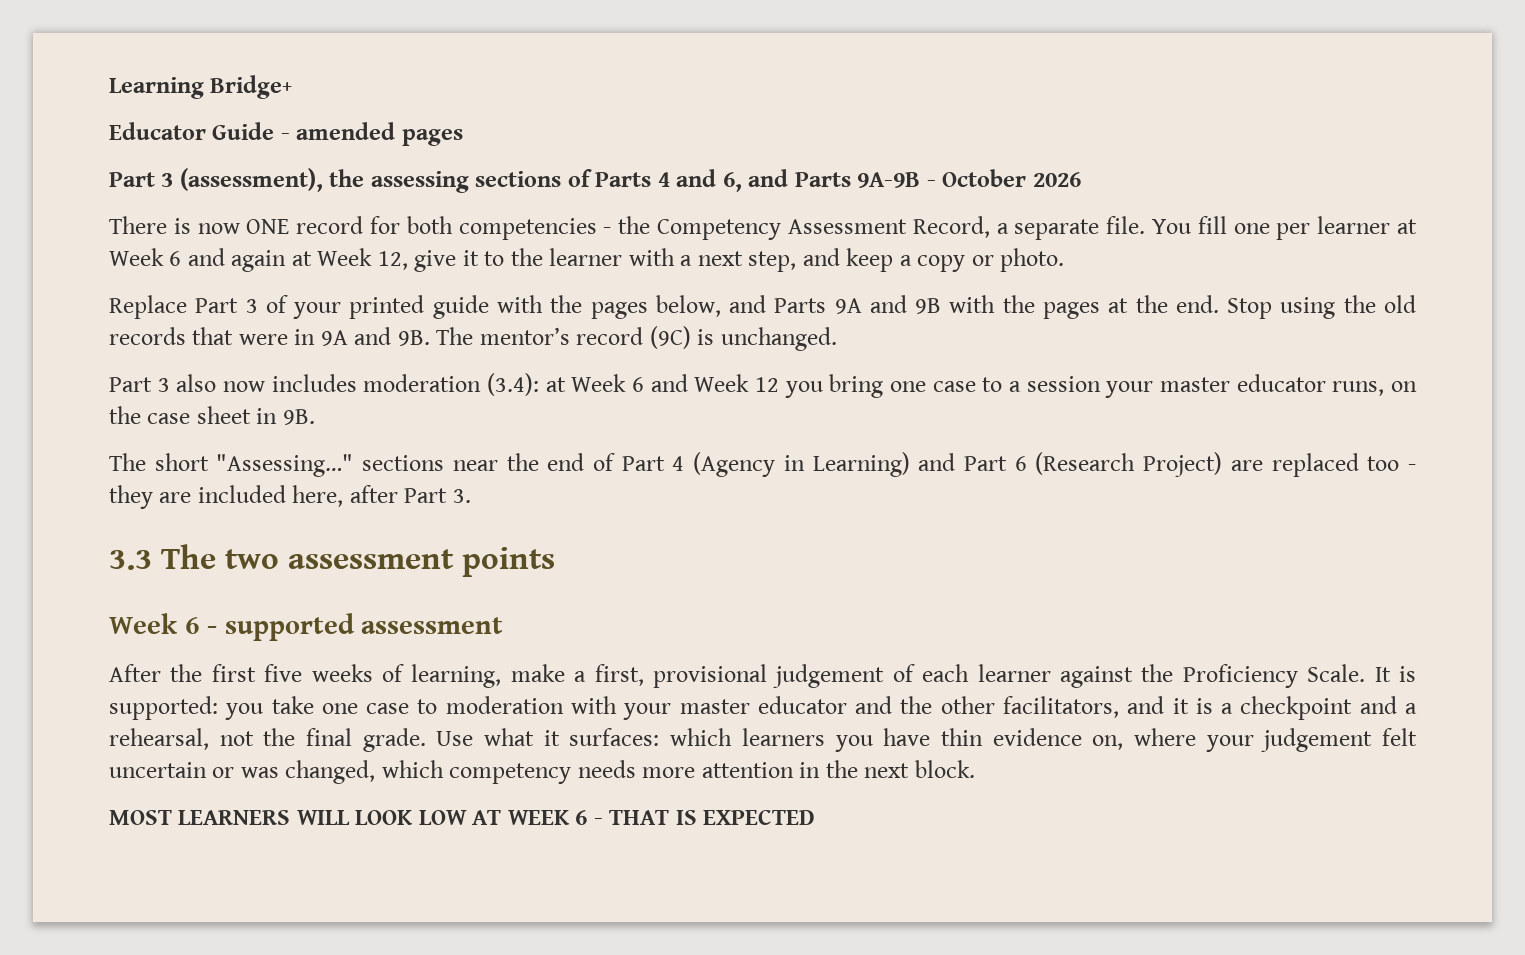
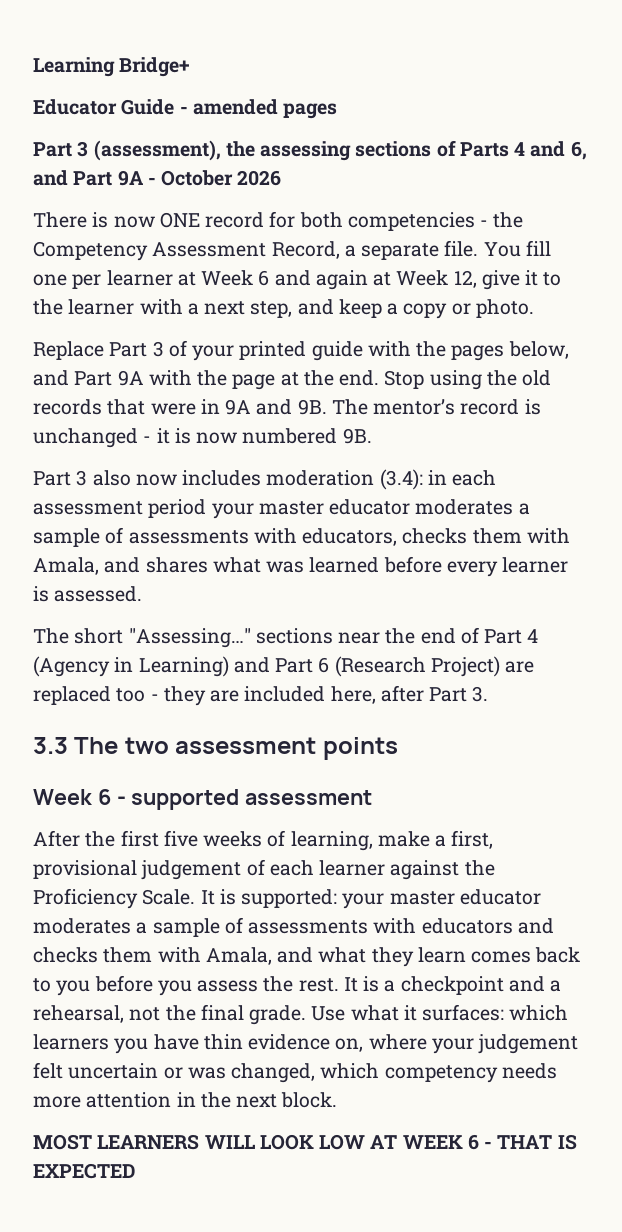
- Part 3 (assessment), the assessing sections of Parts 4 and 6, and Parts 9A-9B - October 2026
+ Part 3 (assessment), the assessing sections of Parts 4 and 6, and Part 9A - October 2026
- Replace Part 3 of your printed guide with the pages below, and Parts 9A and 9B with the pages at the end.
+ Replace Part 3 of your printed guide with the pages below, and Part 9A with the page at the end.
- The mentor’s record (9C) is unchanged.
+ The mentor’s record is unchanged - it is now numbered 9B.
- Part 3 also now includes moderation (3.4): at Week 6 and Week 12 you bring one case to a session your master educator runs, on the case sheet in 9B.
+ Part 3 also now includes moderation (3.4): in each assessment period your master educator moderates a sample of assessments with educators, checks them with Amala, and shares what was learned before every learner is assessed.
- It is supported: you take one case to moderation with your master educator and the other facilitators, and it is a checkpoint and a rehearsal, not the final grade.
+ It is supported: your master educator moderates a sample of assessments with educators and checks them with Amala, and what they learn comes back to you before you assess the rest. It is a checkpoint and a rehearsal, not the final grade.

